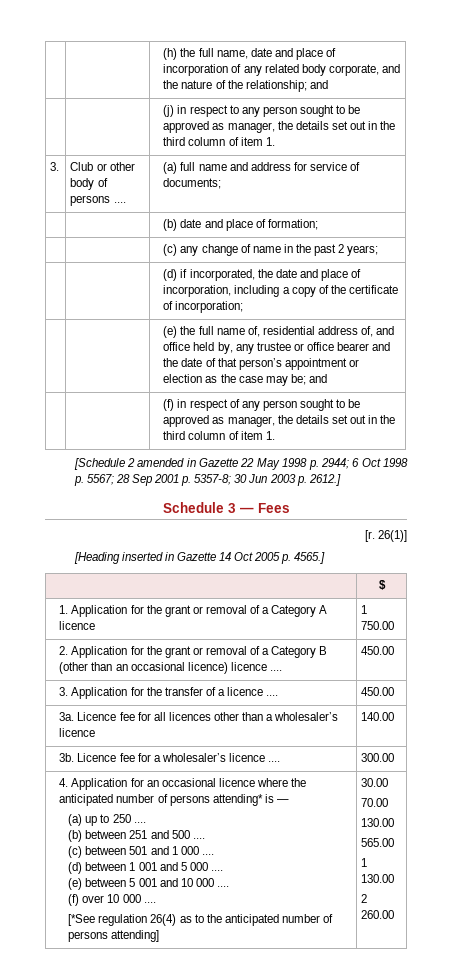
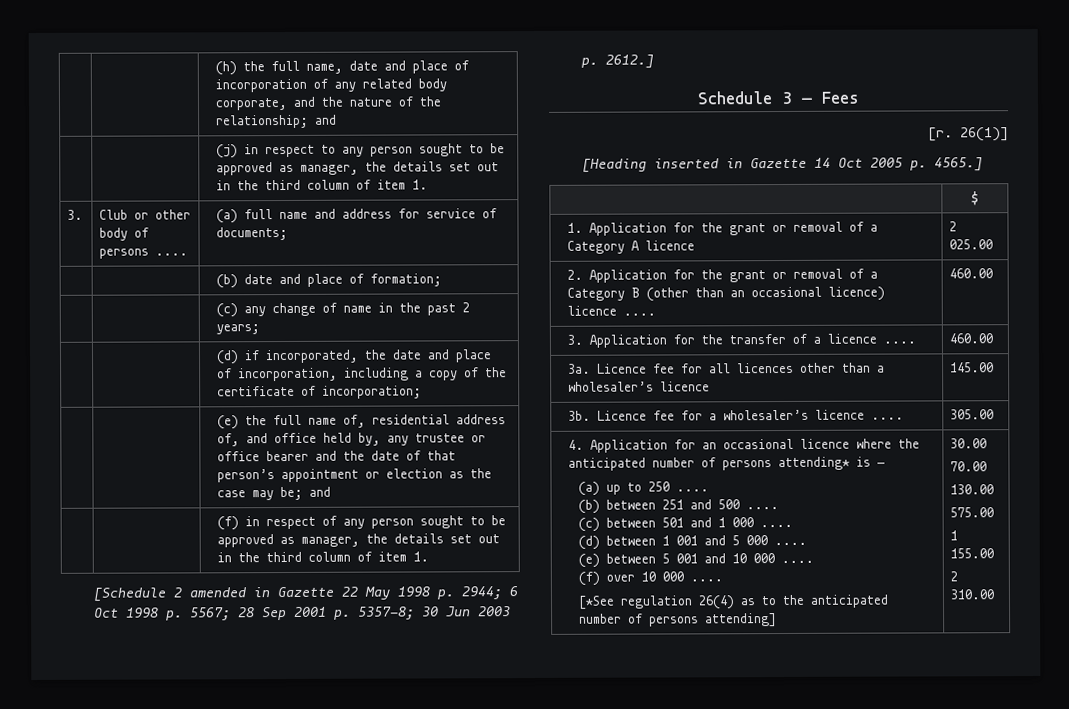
- 1. Application for the grant or removal of a Category A licence | 1 750.00
+ 1. Application for the grant or removal of a Category A licence | 2 025.00
- 2. Application for the grant or removal of a Category B (other than an occasional licence) licence .... | 450.00
+ 2. Application for the grant or removal of a Category B (other than an occasional licence) licence .... | 460.00
- 3. Application for the transfer of a licence .... | 450.00
+ 3. Application for the transfer of a licence .... | 460.00
- 3a. Licence fee for all licences other than a wholesaler’s licence | 140.00
+ 3a. Licence fee for all licences other than a wholesaler’s licence | 145.00
- 3b. Licence fee for a wholesaler’s licence .... | 300.00
+ 3b. Licence fee for a wholesaler’s licence .... | 305.00
- 565.00
- 1 130.00
- 2 260.00
+ 575.00
+ 1 155.00
+ 2 310.00

